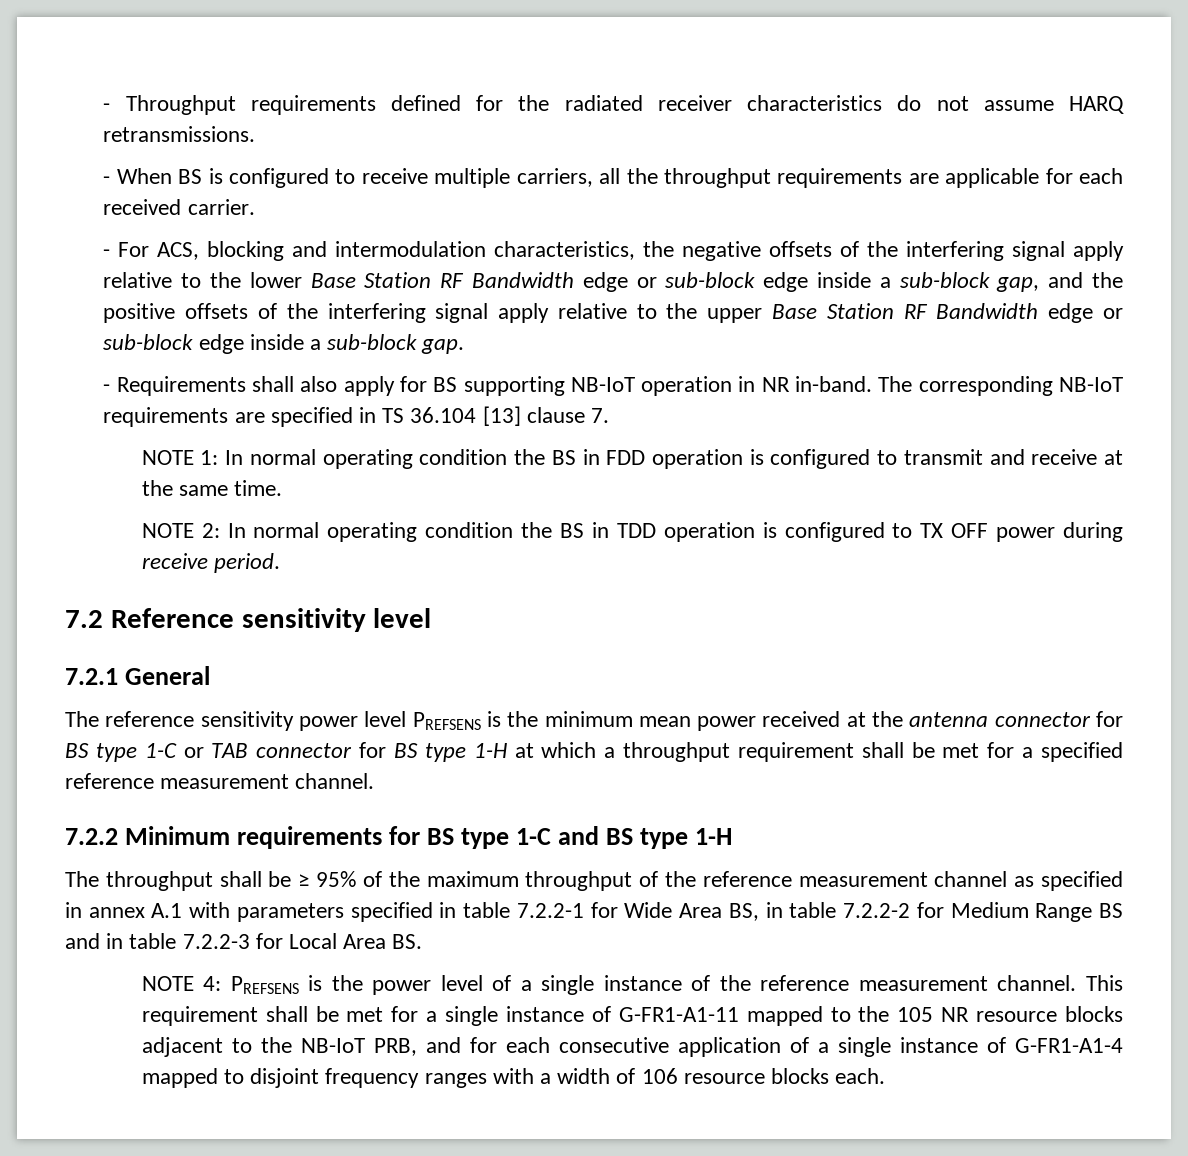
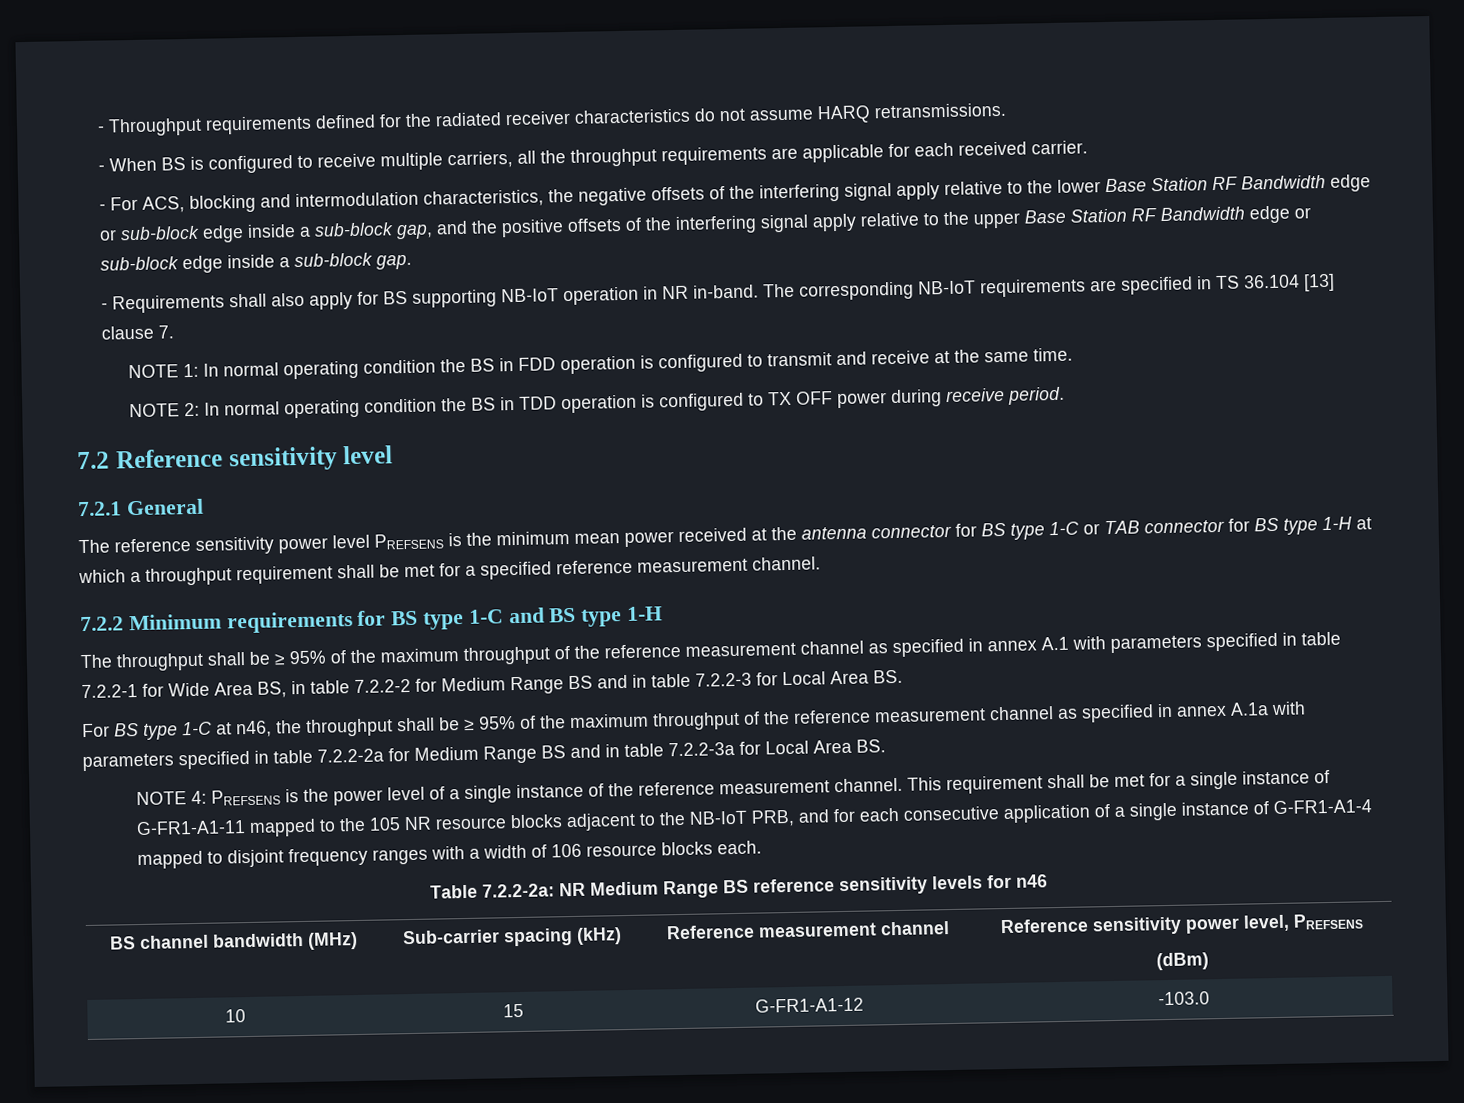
+ For BS type 1-C at n46, the throughput shall be ≥ 95% of the maximum throughput of the reference measurement channel as specified in annex A.1a with parameters specified in table 7.2.2-2a for Medium Range BS and in table 7.2.2-3a for Local Area BS.
+ Table 7.2.2-2a: NR Medium Range BS reference sensitivity levels for n46
+ BS channel bandwidth (MHz) | Sub-carrier spacing (kHz) | Reference measurement channel | Reference sensitivity power level, PREFSENS
+ (dBm)
+ 10 | 15 | G-FR1-A1-12 | -103.0

